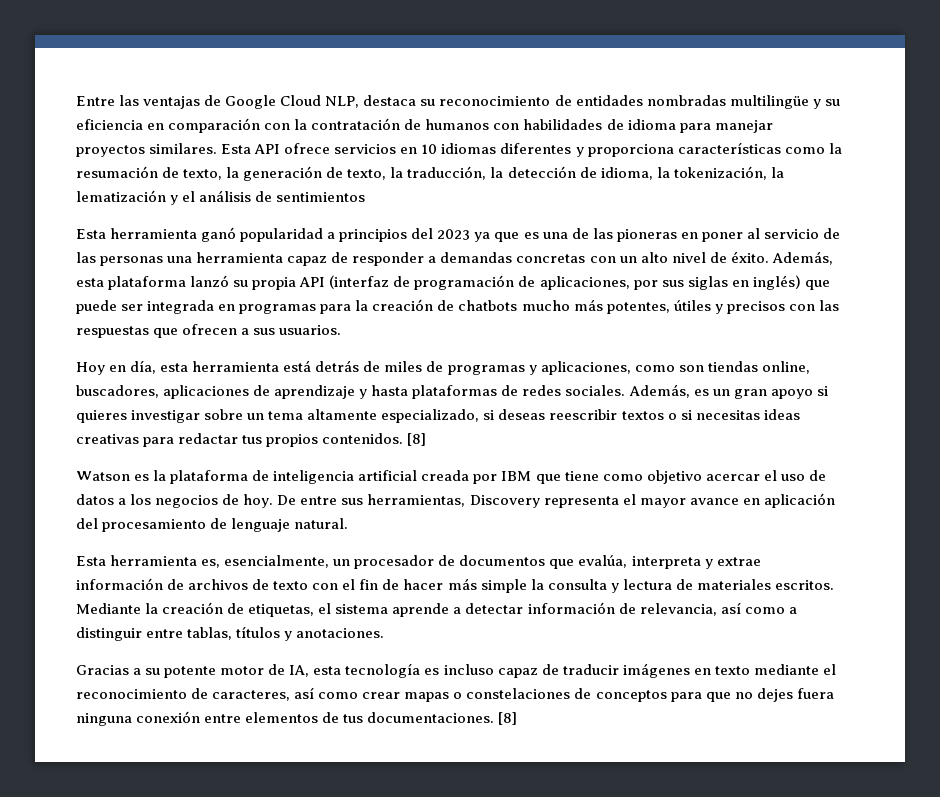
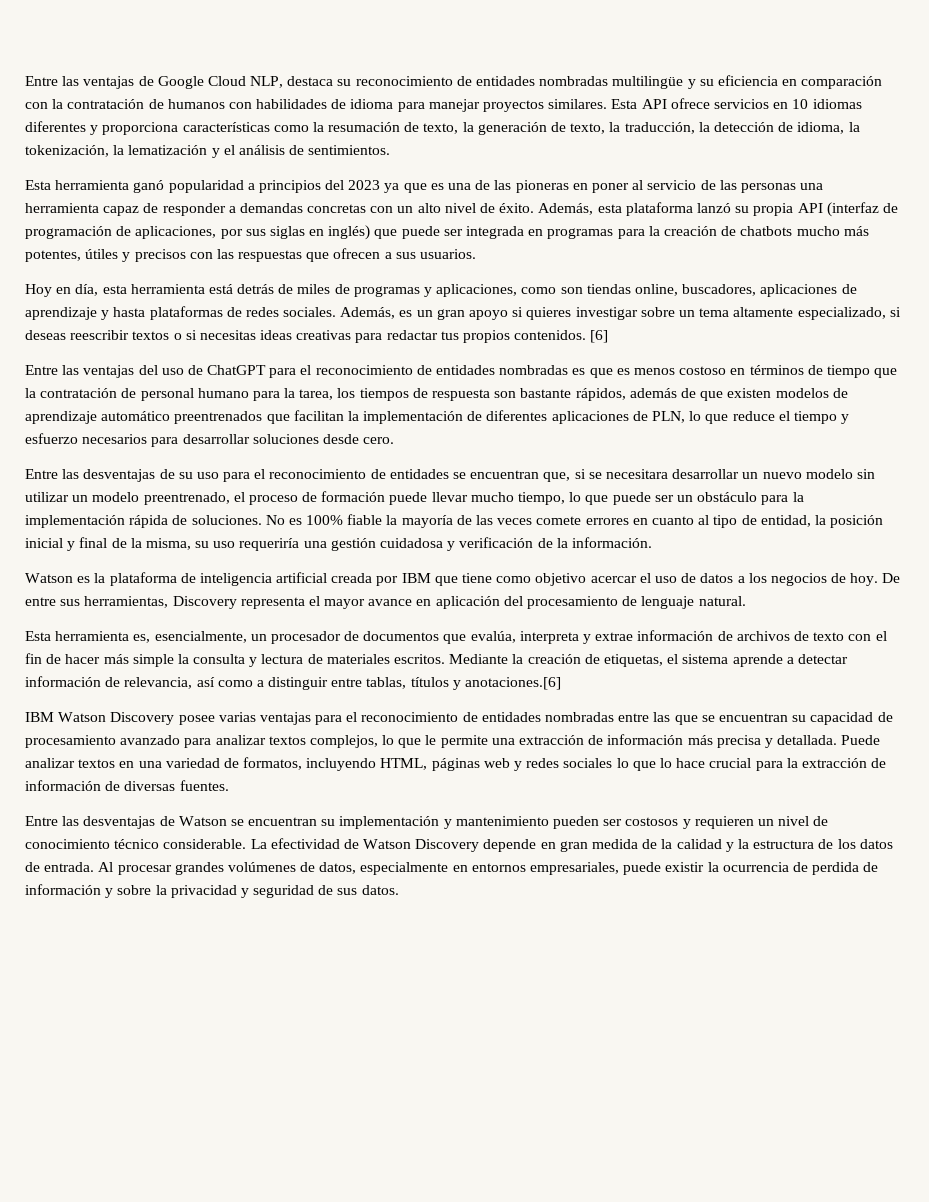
- Esta API ofrece servicios en 10 idiomas diferentes y proporciona características como la resumación de texto, la generación de texto, la traducción, la detección de idioma, la tokenización, la lematización y el análisis de sentimientos
+ Esta API ofrece servicios en 10 idiomas diferentes y proporciona características como la resumación de texto, la generación de texto, la traducción, la detección de idioma, la tokenización, la lematización y el análisis de sentimientos.
- Además, es un gran apoyo si quieres investigar sobre un tema altamente especializado, si deseas reescribir textos o si necesitas ideas creativas para redactar tus propios contenidos. [8]
+ Además, es un gran apoyo si quieres investigar sobre un tema altamente especializado, si deseas reescribir textos o si necesitas ideas creativas para redactar tus propios contenidos. [6]
+ Entre las ventajas del uso de ChatGPT para el reconocimiento de entidades nombradas es que es menos costoso en términos de tiempo que la contratación de personal humano para la tarea, los tiempos de respuesta son bastante rápidos, además de que existen modelos de aprendizaje automático preentrenados que facilitan la implementación de diferentes aplicaciones de PLN, lo que reduce el tiempo y esfuerzo necesarios para desarrollar soluciones desde cero.
+ Entre las desventajas de su uso para el reconocimiento de entidades se encuentran que, si se necesitara desarrollar un nuevo modelo sin utilizar un modelo preentrenado, el proceso de formación puede llevar mucho tiempo, lo que puede ser un obstáculo para la implementación rápida de soluciones. No es 100% fiable la mayoría de las veces comete errores en cuanto al tipo de entidad, la posición inicial y final de la misma, su uso requeriría una gestión cuidadosa y verificación de la información.
- Mediante la creación de etiquetas, el sistema aprende a detectar información de relevancia, así como a distinguir entre tablas, títulos y anotaciones.
- Gracias a su potente motor de IA, esta tecnología es incluso capaz de traducir imágenes en texto mediante el reconocimiento de caracteres, así como crear mapas o constelaciones de conceptos para que no dejes fuera ninguna conexión entre elementos de tus documentaciones. [8]
+ Mediante la creación de etiquetas, el sistema aprende a detectar información de relevancia, así como a distinguir entre tablas, títulos y anotaciones.[6]
+ IBM Watson Discovery posee varias ventajas para el reconocimiento de entidades nombradas entre las que se encuentran su capacidad de procesamiento avanzado para analizar textos complejos, lo que le permite una extracción de información más precisa y detallada. Puede analizar textos en una variedad de formatos, incluyendo HTML, páginas web y redes sociales lo que lo hace crucial para la extracción de información de diversas fuentes.
+ Entre las desventajas de Watson se encuentran su implementación y mantenimiento pueden ser costosos y requieren un nivel de conocimiento técnico considerable. La efectividad de Watson Discovery depende en gran medida de la calidad y la estructura de los datos de entrada. Al procesar grandes volúmenes de datos, especialmente en entornos empresariales, puede existir la ocurrencia de perdida de información y sobre la privacidad y seguridad de sus datos.

